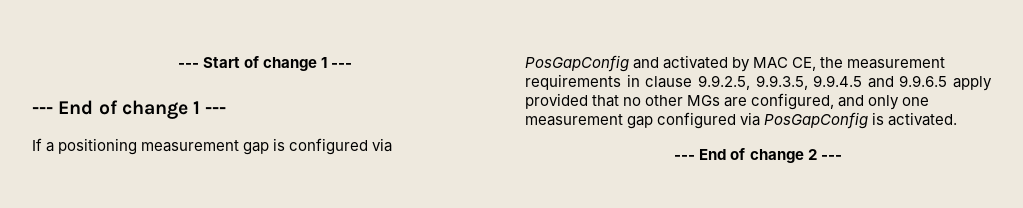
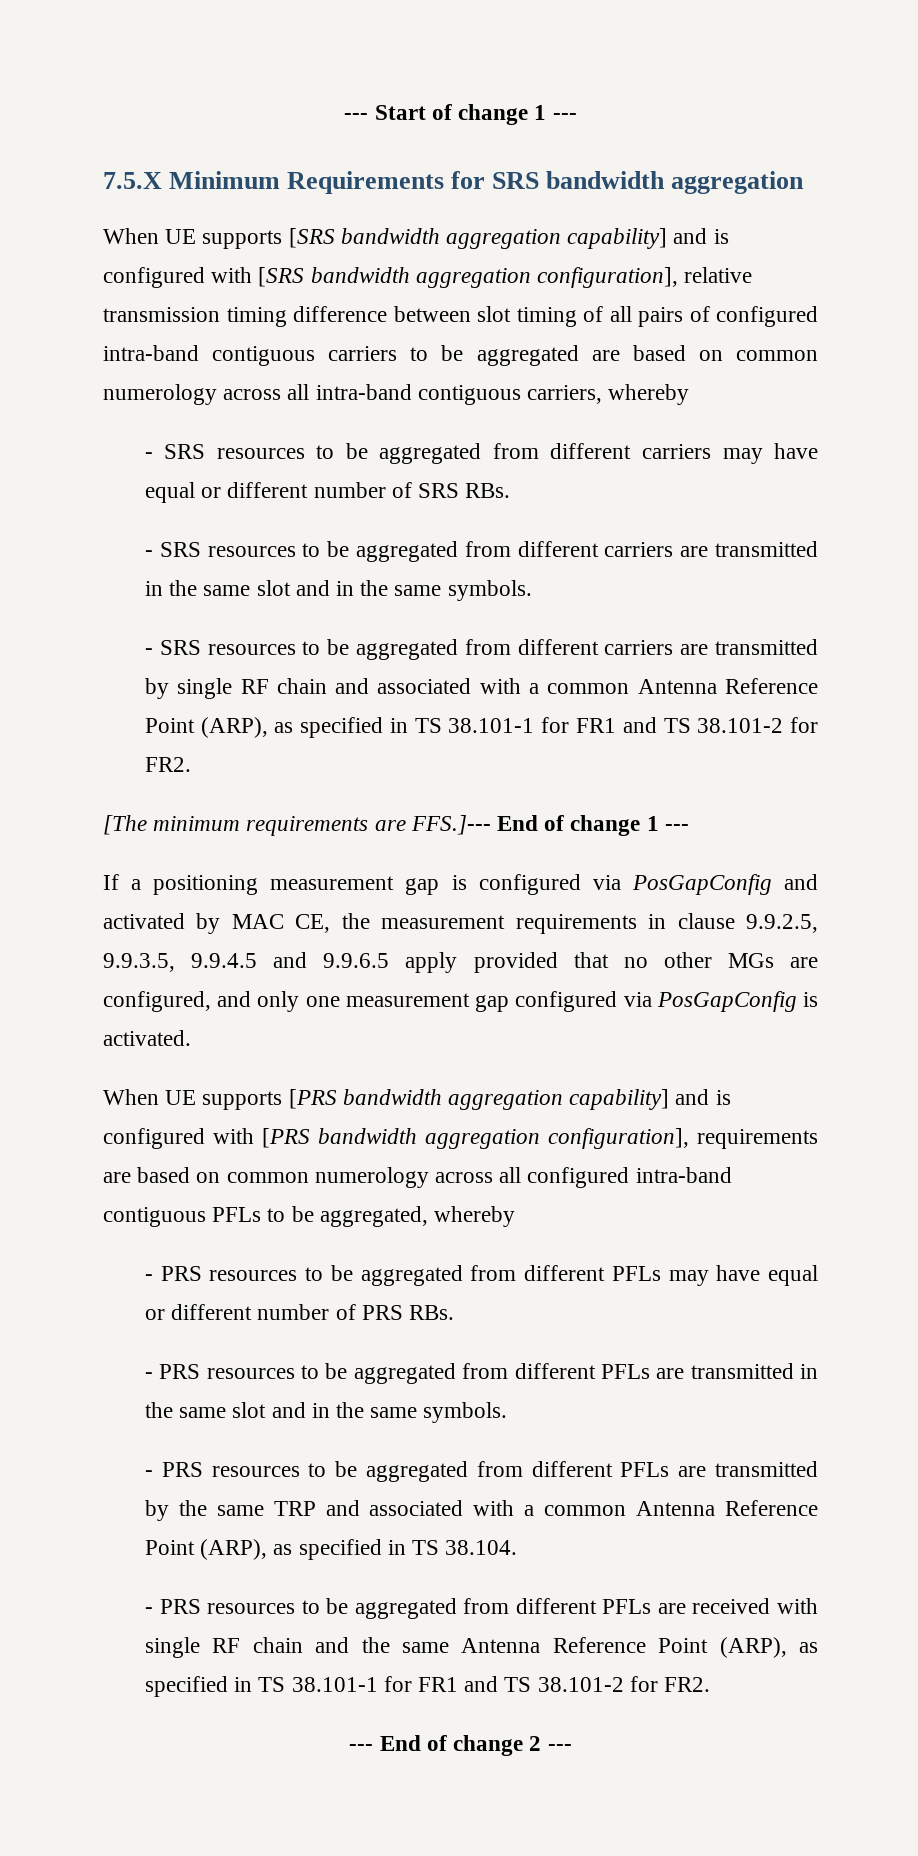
- --- End of change 1 ---
+ 7.5.X Minimum Requirements for SRS bandwidth aggregation
+ When UE supports [SRS bandwidth aggregation capability] and is configured with [SRS bandwidth aggregation configuration], relative transmission timing difference between slot timing of all pairs of configured intra-band contiguous carriers to be aggregated are based on common numerology across all intra-band contiguous carriers, whereby
+ - SRS resources to be aggregated from different carriers may have equal or different number of SRS RBs.
+ - SRS resources to be aggregated from different carriers are transmitted in the same slot and in the same symbols.
+ - SRS resources to be aggregated from different carriers are transmitted by single RF chain and associated with a common Antenna Reference Point (ARP), as specified in TS 38.101-1 for FR1 and TS 38.101-2 for FR2.
+ [The minimum requirements are FFS.]--- End of change 1 ---
+ When UE supports [PRS bandwidth aggregation capability] and is configured with [PRS bandwidth aggregation configuration], requirements are based on common numerology across all configured intra-band contiguous PFLs to be aggregated, whereby
+ - PRS resources to be aggregated from different PFLs may have equal or different number of PRS RBs.
+ - PRS resources to be aggregated from different PFLs are transmitted in the same slot and in the same symbols.
+ - PRS resources to be aggregated from different PFLs are transmitted by the same TRP and associated with a common Antenna Reference Point (ARP), as specified in TS 38.104.
+ - PRS resources to be aggregated from different PFLs are received with single RF chain and the same Antenna Reference Point (ARP), as specified in TS 38.101-1 for FR1 and TS 38.101-2 for FR2.

